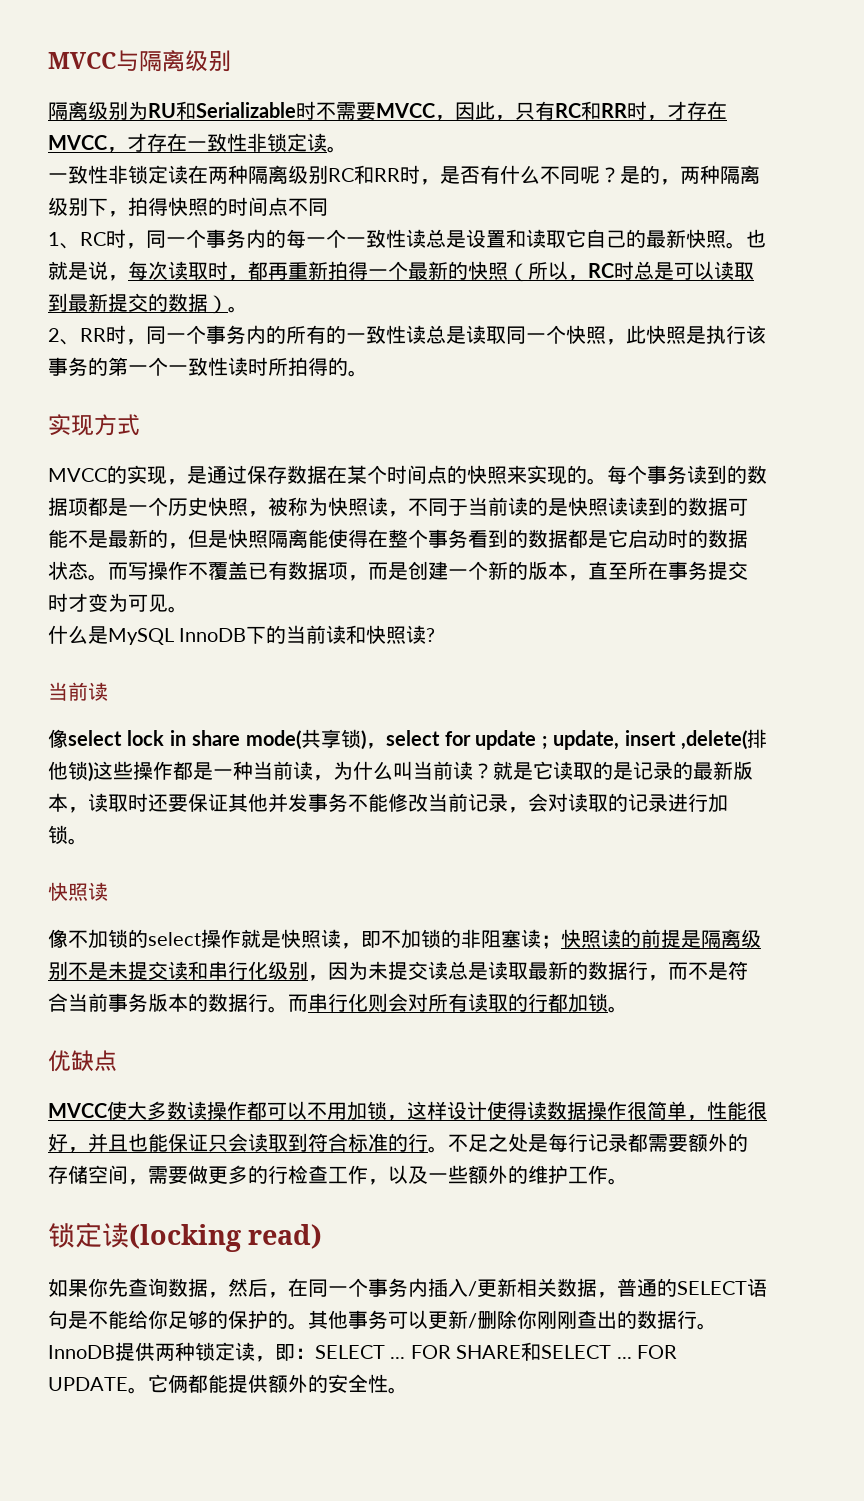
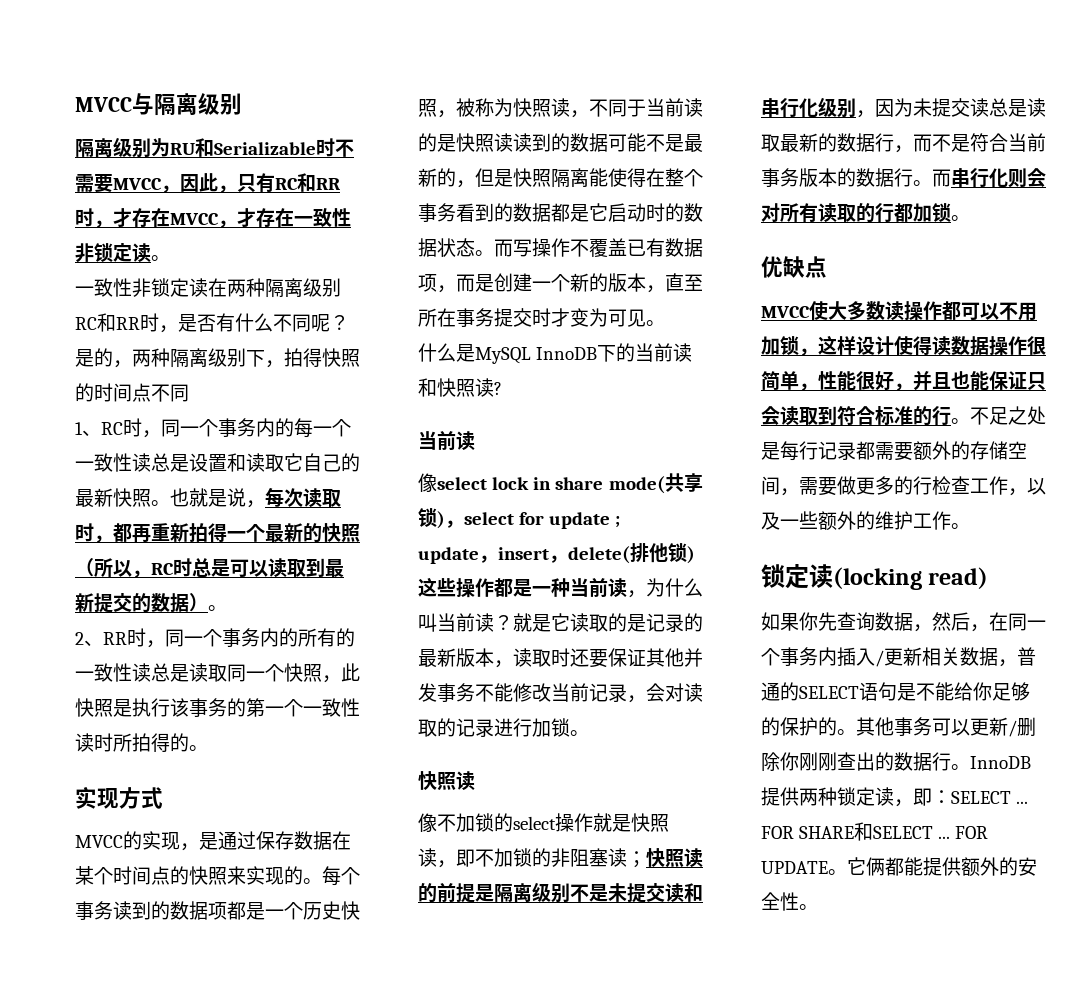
- 像select lock in share mode(共享锁)，select for update ; update, insert ,delete(排他锁)这些操作都是一种当前读，为什么叫当前读？
+ 像select lock in share mode(共享锁)，select for update ; update，insert，delete(排他锁)这些操作都是一种当前读，为什么叫当前读？

